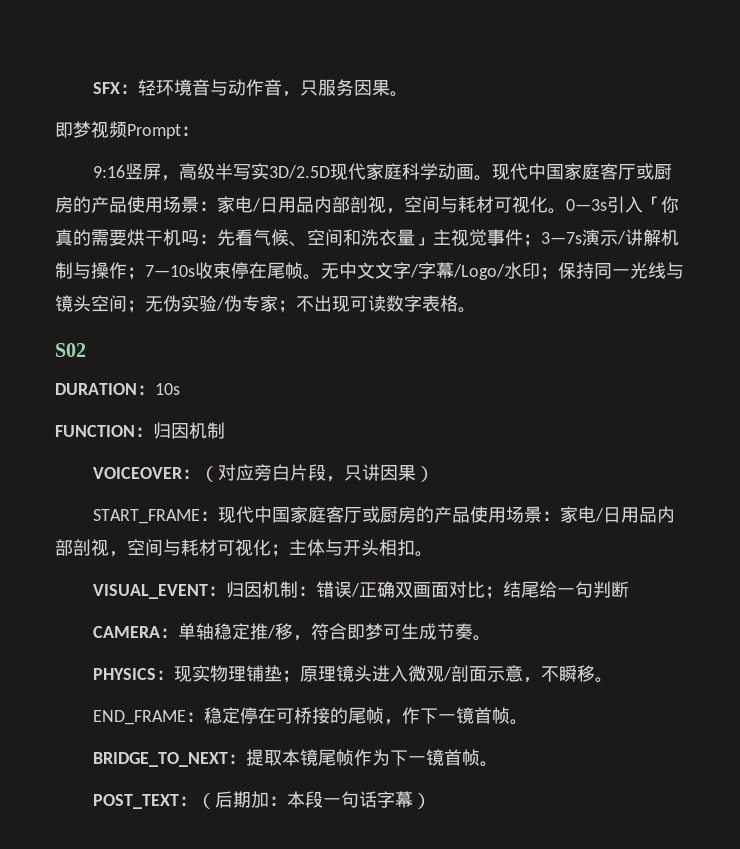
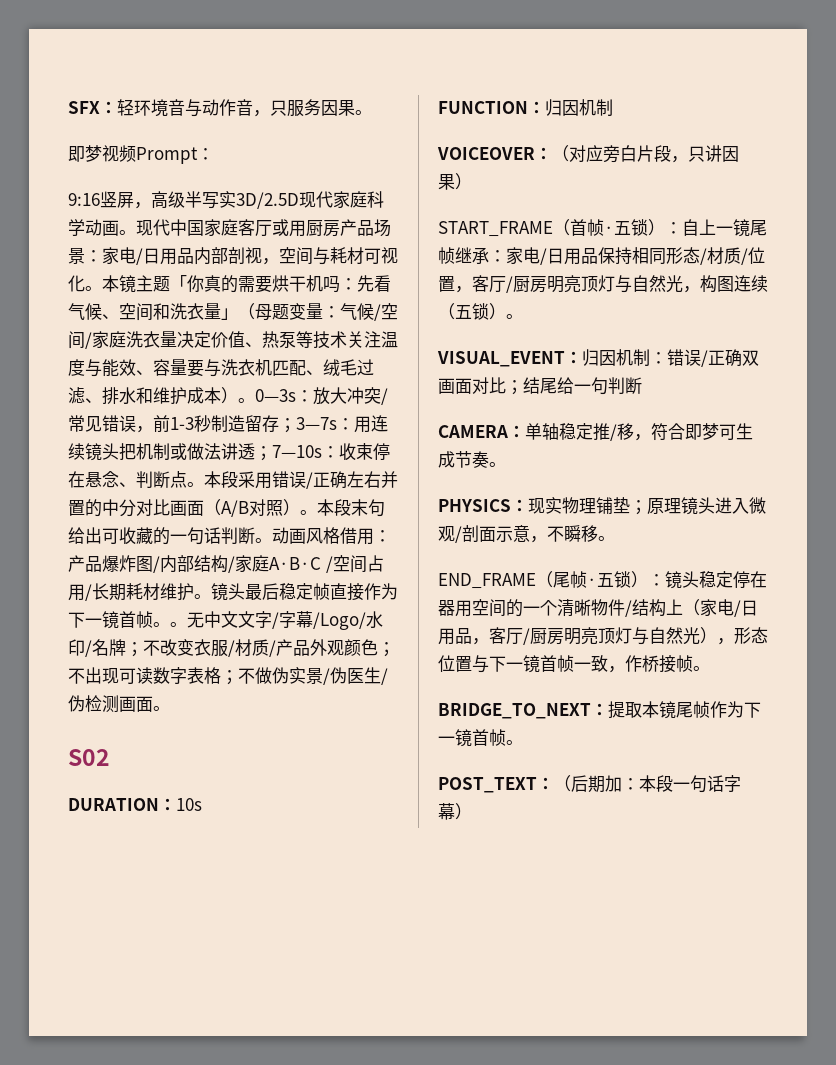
- 现代中国家庭客厅或厨房的产品使用场景：家电/日用品内部剖视，空间与耗材可视化。
+ 现代中国家庭客厅或用厨房产品场景：家电/日用品内部剖视，空间与耗材可视化。
- 0—3s引入「你真的需要烘干机吗：先看气候、空间和洗衣量」主视觉事件；3—7s演示/讲解机制与操作；7—10s收束停在尾帧。
+ 本镜主题「你真的需要烘干机吗：先看气候、空间和洗衣量」（母题变量：气候/空间/家庭洗衣量决定价值、热泵等技术关注温度与能效、容量要与洗衣机匹配、绒毛过滤、排水和维护成本）。0—3s：放大冲突/常见错误，前1-3秒制造留存；3—7s：用连续镜头把机制或做法讲透；7—10s：收束停在悬念、判断点。本段采用错误/正确左右并置的中分对比画面（A/B对照）。本段末句给出可收藏的一句话判断。动画风格借用：产品爆炸图/内部结构/家庭A·B·C /空间占用/长期耗材维护。镜头最后稳定帧直接作为下一镜首帧。。
- 无中文文字/字幕/Logo/水印；保持同一光线与镜头空间；无伪实验/伪专家；不出现可读数字表格。
+ 无中文文字/字幕/Logo/水印/名牌；不改变衣服/材质/产品外观颜色；不出现可读数字表格；不做伪实景/伪医生/伪检测画面。
- START_FRAME：现代中国家庭客厅或厨房的产品使用场景：家电/日用品内部剖视，空间与耗材可视化；主体与开头相扣。
+ START_FRAME（首帧·五锁）：自上一镜尾帧继承：家电/日用品保持相同形态/材质/位置，客厅/厨房明亮顶灯与自然光，构图连续（五锁）。
- END_FRAME：稳定停在可桥接的尾帧，作下一镜首帧。
+ END_FRAME（尾帧·五锁）：镜头稳定停在器用空间的一个清晰物件/结构上（家电/日用品，客厅/厨房明亮顶灯与自然光），形态位置与下一镜首帧一致，作桥接帧。

